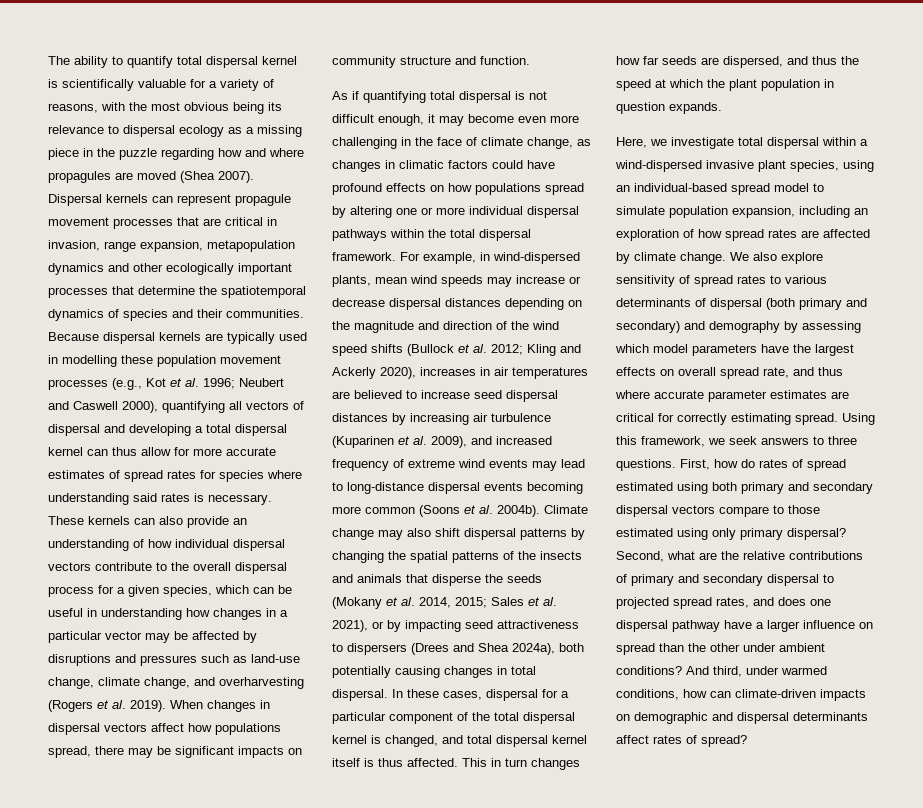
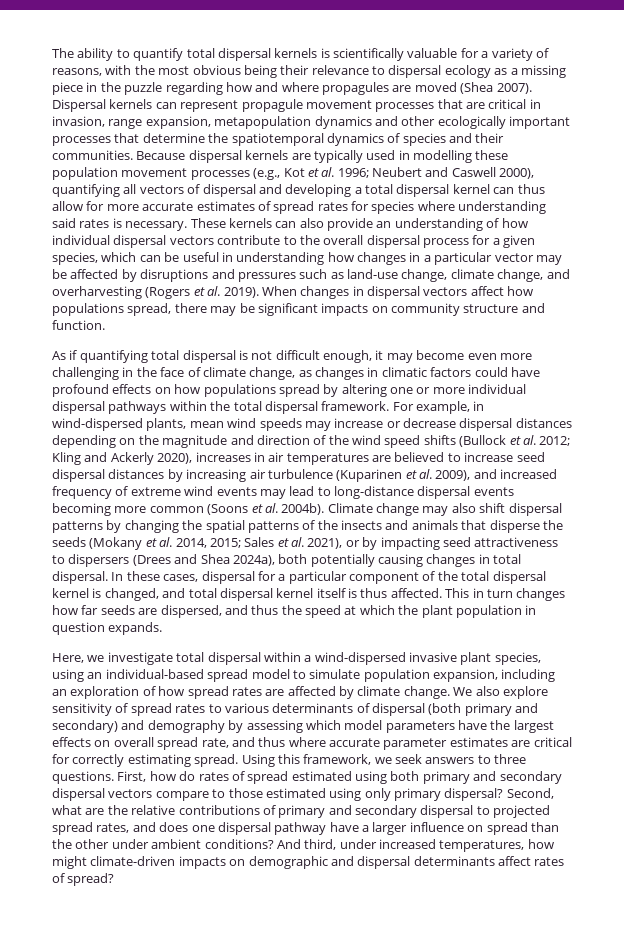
- The ability to quantify total dispersal kernel is scientifically valuable for a variety of reasons, with the most obvious being its relevance to dispersal ecology as a missing piece in the puzzle regarding how and where propagules are moved (Shea 2007).
+ The ability to quantify total dispersal kernels is scientifically valuable for a variety of reasons, with the most obvious being their relevance to dispersal ecology as a missing piece in the puzzle regarding how and where propagules are moved (Shea 2007).
- And third, under warmed conditions, how can climate-driven impacts on demographic and dispersal determinants affect rates of spread?
+ And third, under increased temperatures, how might climate-driven impacts on demographic and dispersal determinants affect rates of spread?

